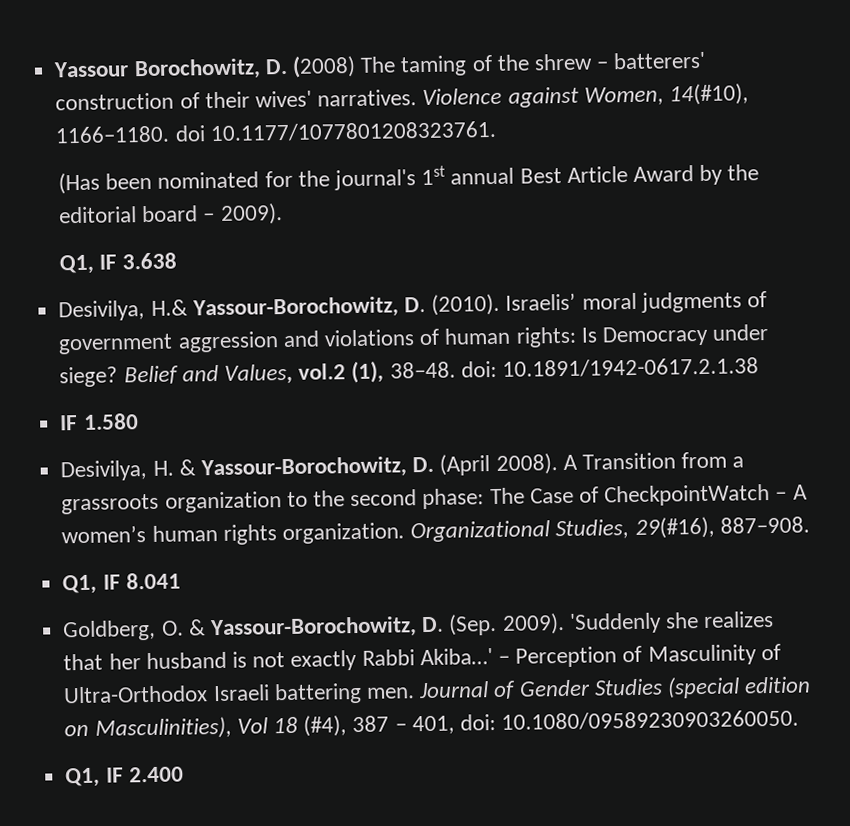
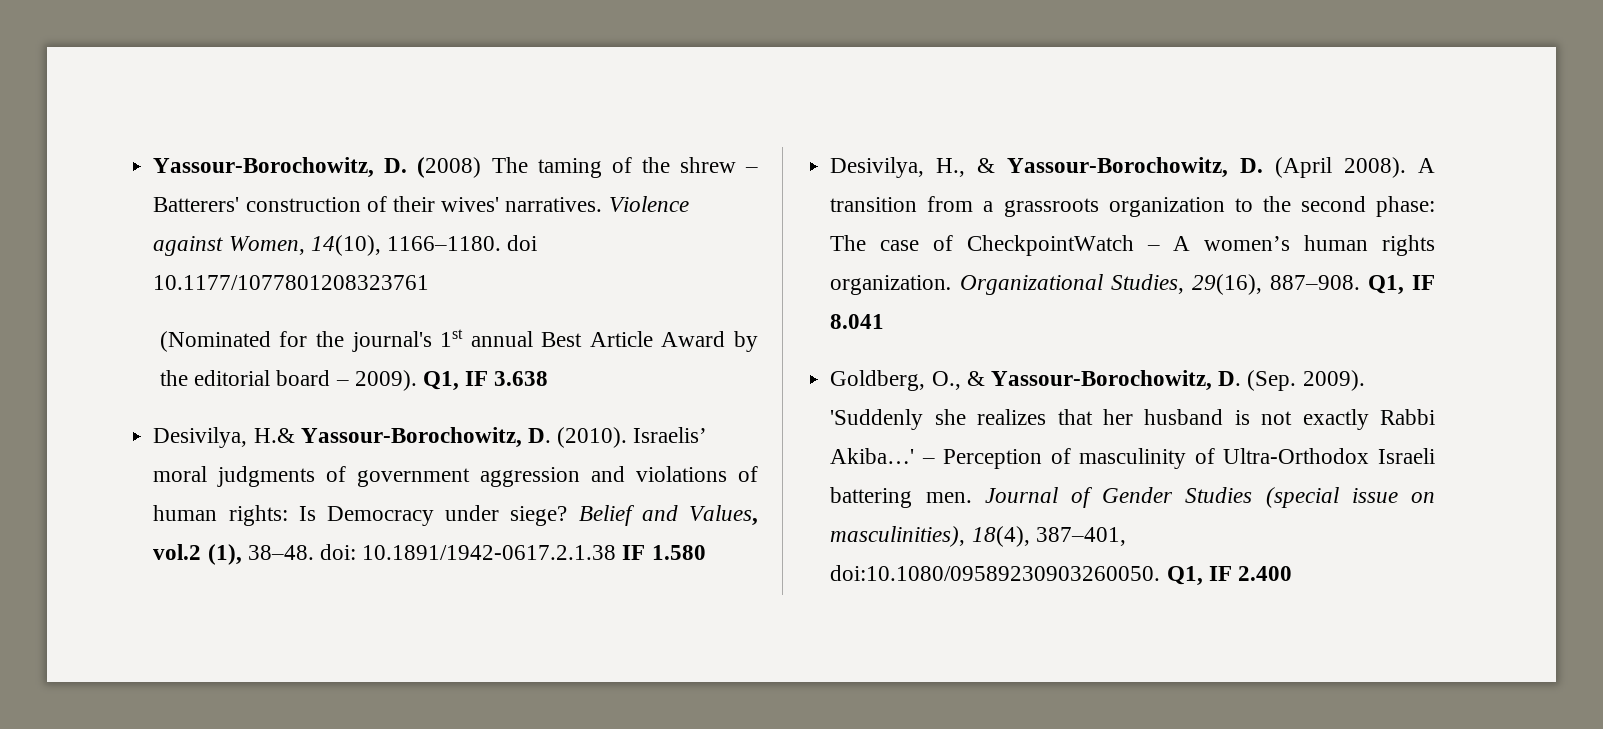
- Yassour Borochowitz, D. (2008) The taming of the shrew – batterers' construction of their wives' narratives.
+ Yassour-Borochowitz, D. (2008) The taming of the shrew – Batterers' construction of their wives' narratives.
- Violence against Women, 14(#10), 1166–1180. doi 10.1177/1077801208323761.
- (Has been nominated for the journal's 1st annual Best Article Award by the editorial board – 2009).
- Q1, IF 3.638
+ Violence against Women, 14(10), 1166–1180. doi 10.1177/1077801208323761
+ (Nominated for the journal's 1st annual Best Article Award by the editorial board – 2009). Q1, IF 3.638
- Belief and Values, vol.2 (1), 38–48. doi: 10.1891/1942-0617.2.1.38
- IF 1.580
+ Belief and Values, vol.2 (1), 38–48. doi: 10.1891/1942-0617.2.1.38 IF 1.580
- Desivilya, H. & Yassour-Borochowitz, D. (April 2008).
+ Desivilya, H., & Yassour-Borochowitz, D. (April 2008).
- A Transition from a grassroots organization to the second phase: The Case of CheckpointWatch – A women’s human rights organization.
+ A transition from a grassroots organization to the second phase: The case of CheckpointWatch – A women’s human rights organization.
- Organizational Studies, 29(#16), 887–908.
- Q1, IF 8.041
+ Organizational Studies, 29(16), 887–908. Q1, IF 8.041
- Goldberg, O. & Yassour-Borochowitz, D. (Sep. 2009).
+ Goldberg, O., & Yassour-Borochowitz, D. (Sep. 2009).
- – Perception of Masculinity of Ultra-Orthodox Israeli battering men.
+ – Perception of masculinity of Ultra-Orthodox Israeli battering men.
- Journal of Gender Studies (special edition on Masculinities), Vol 18 (#4), 387 – 401, doi: 10.1080/09589230903260050.
- Q1, IF 2.400
+ Journal of Gender Studies (special issue on masculinities), 18(4), 387–401, doi:10.1080/09589230903260050. Q1, IF 2.400

